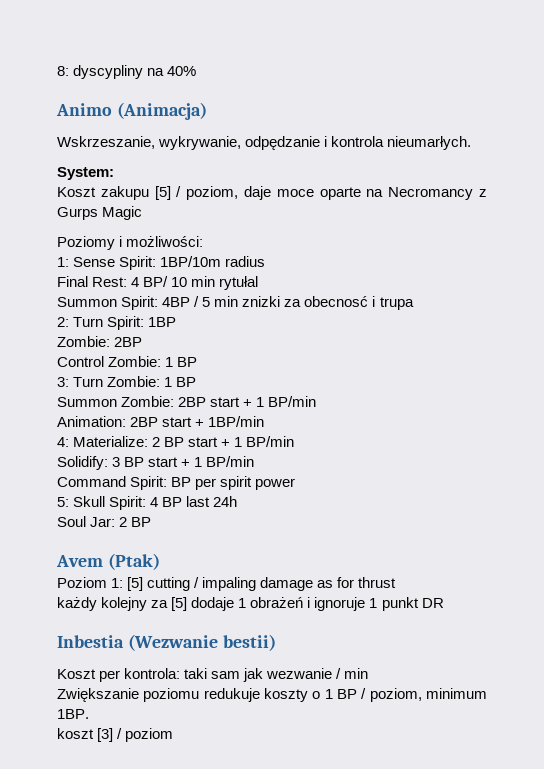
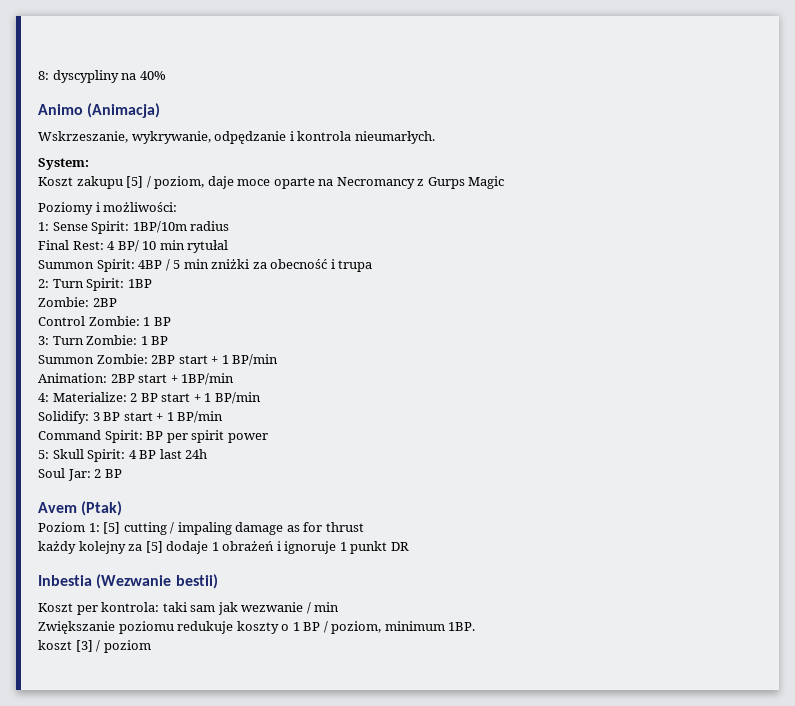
- Summon Spirit: 4BP / 5 min znizki za obecnosć i trupa
+ Summon Spirit: 4BP / 5 min zniżki za obecność i trupa

